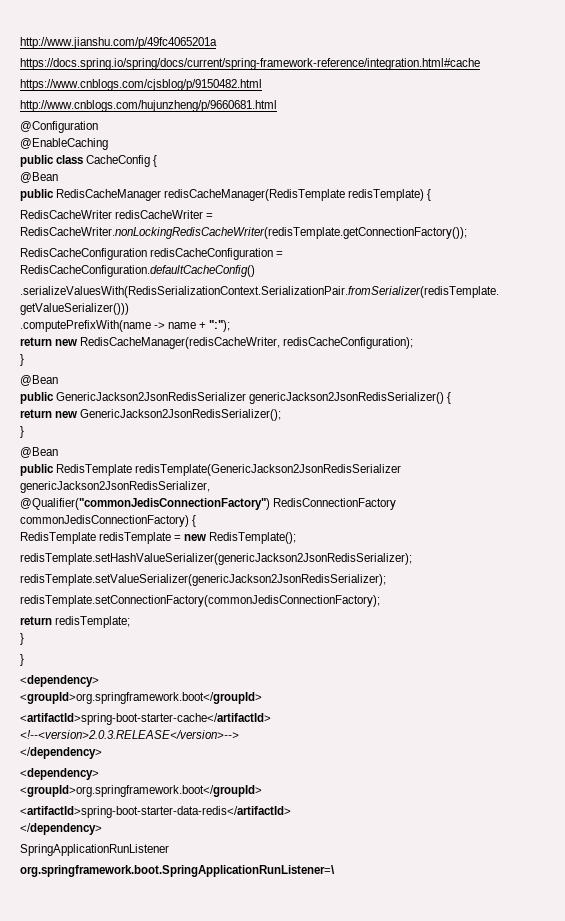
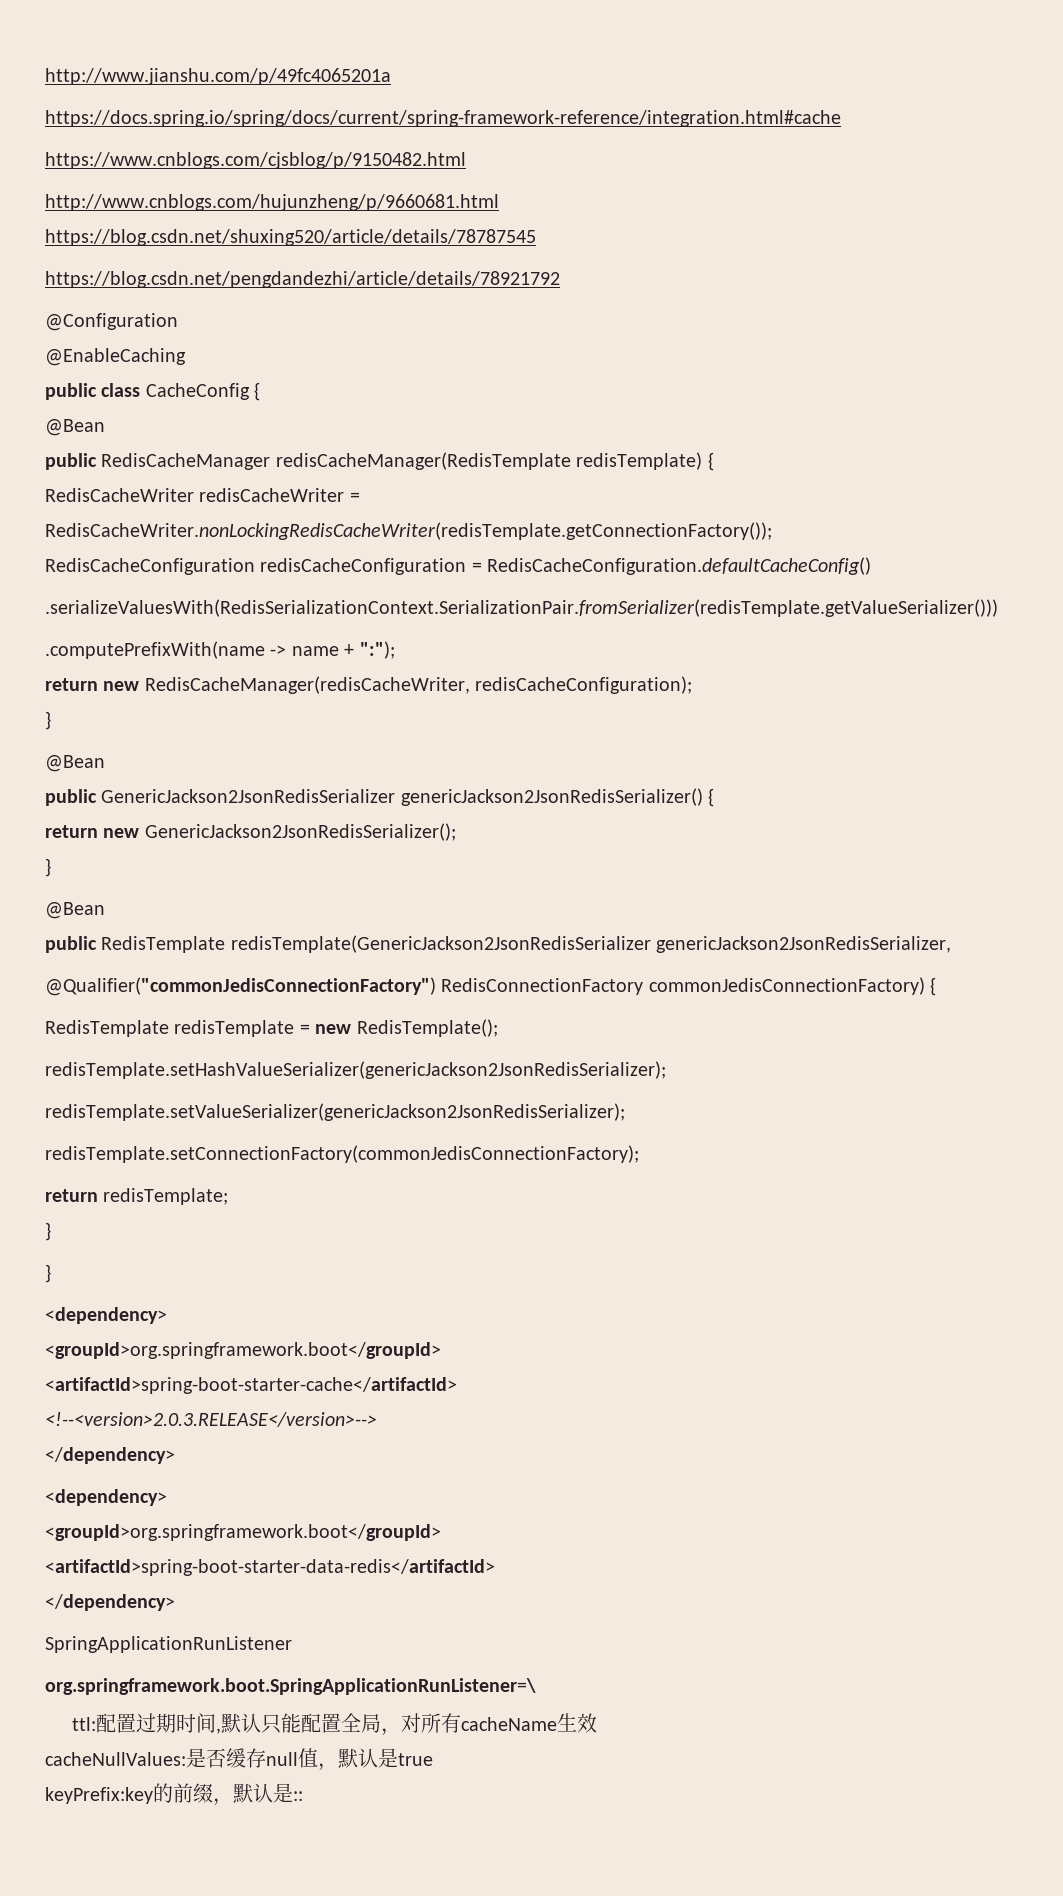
+ https://blog.csdn.net/shuxing520/article/details/78787545
+ https://blog.csdn.net/pengdandezhi/article/details/78921792
+ ttl:配置过期时间,默认只能配置全局，对所有cacheName生效
+ cacheNullValues:是否缓存null值，默认是true
+ keyPrefix:key的前缀，默认是::

